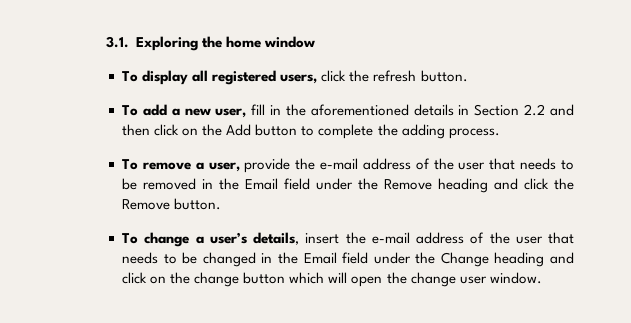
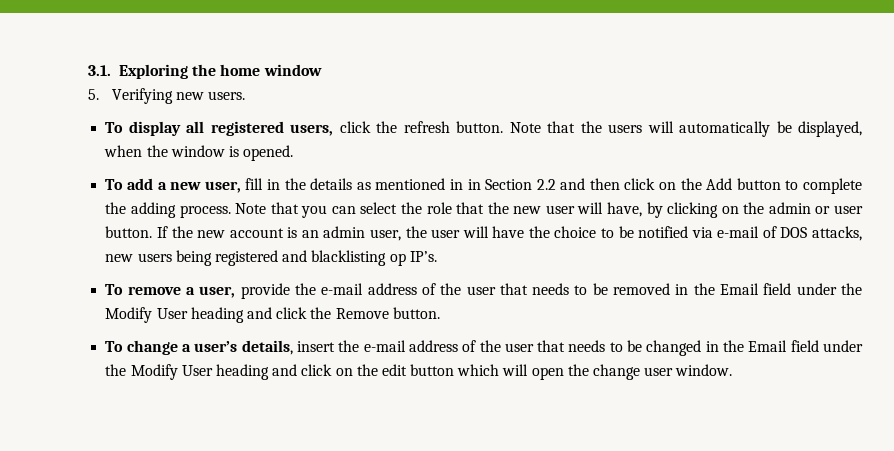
+ 5. Verifying new users.
+ Note that the users will automatically be displayed, when the window is opened.
- To add a new user, fill in the aforementioned details in Section 2.2 and then click on the Add button to complete the adding process.
+ To add a new user, fill in the details as mentioned in in Section 2.2 and then click on the Add button to complete the adding process. Note that you can select the role that the new user will have, by clicking on the admin or user button. If the new account is an admin user, the user will have the choice to be notified via e-mail of DOS attacks, new users being registered and blacklisting op IP’s.
- To remove a user, provide the e-mail address of the user that needs to be removed in the Email field under the Remove heading and click the Remove button.
+ To remove a user, provide the e-mail address of the user that needs to be removed in the Email field under the Modify User heading and click the Remove button.
- To change a user’s details, insert the e-mail address of the user that needs to be changed in the Email field under the Change heading and click on the change button which will open the change user window.
+ To change a user’s details, insert the e-mail address of the user that needs to be changed in the Email field under the Modify User heading and click on the edit button which will open the change user window.

